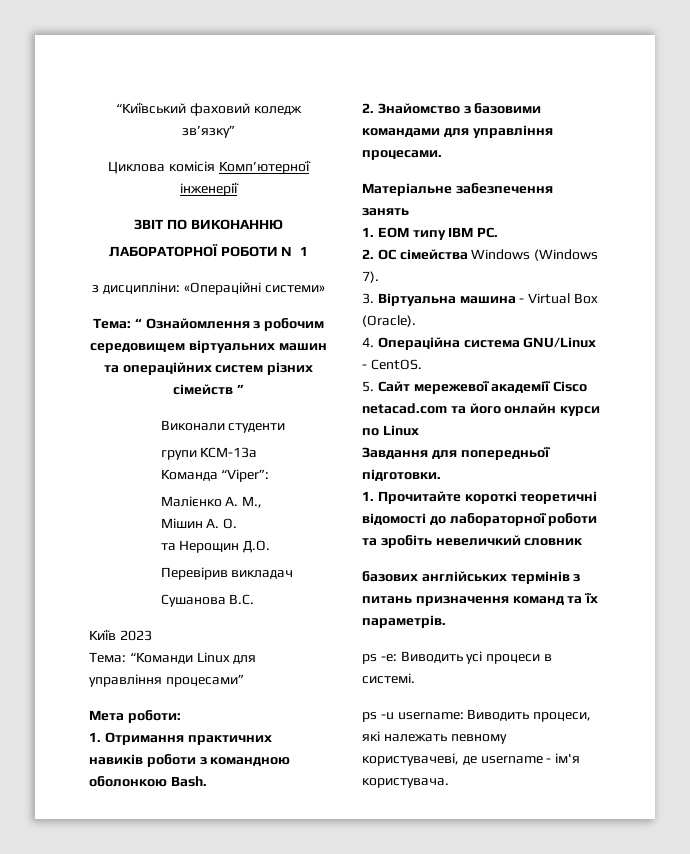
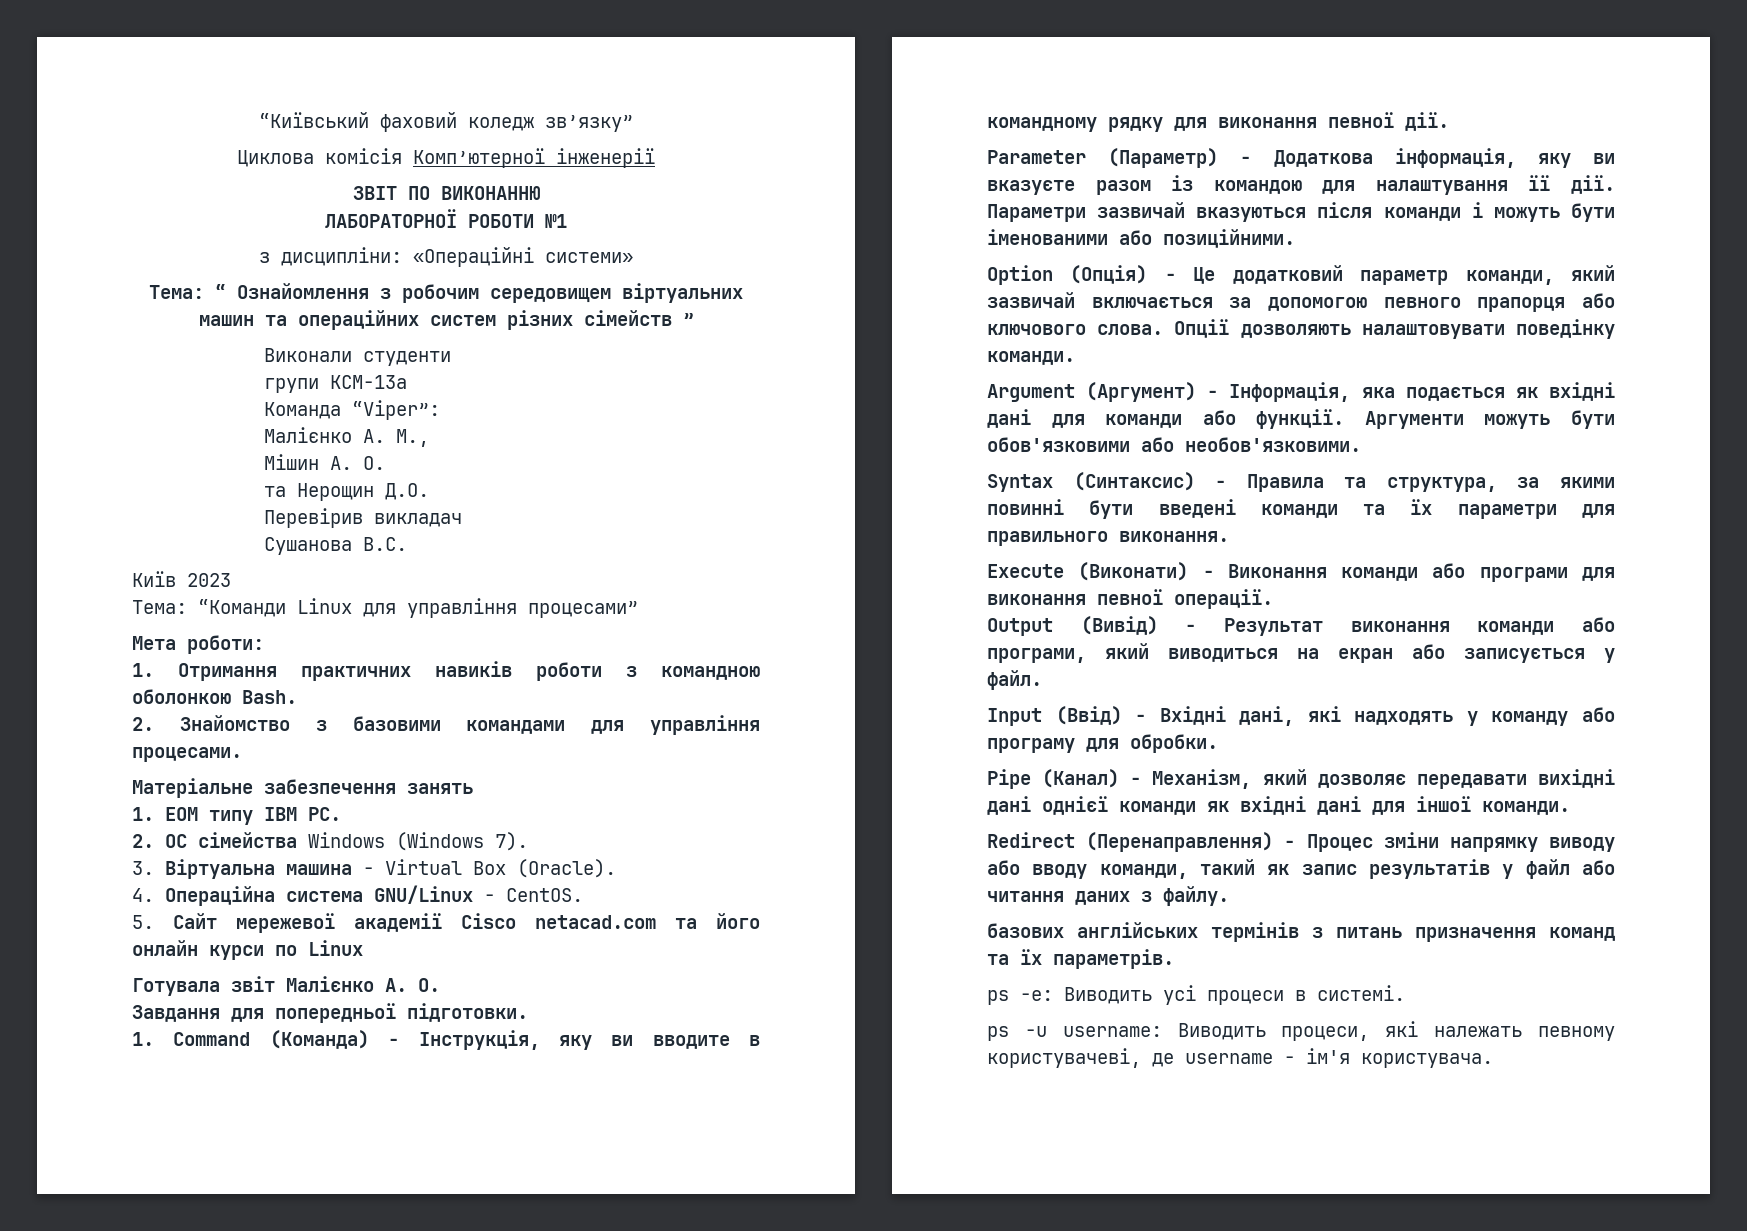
+ Готувала звіт Малієнко А. О.
- 1. Прочитайте короткі теоретичні відомості до лабораторної роботи та зробіть невеличкий словник
+ 1. Command (Команда) - Інструкція, яку ви вводите в командному рядку для виконання певної дії.
+ Parameter (Параметр) - Додаткова інформація, яку ви вказуєте разом із командою для налаштування її дії. Параметри зазвичай вказуються після команди і можуть бути іменованими або позиційними.
+ Option (Опція) - Це додатковий параметр команди, який зазвичай включається за допомогою певного прапорця або ключового слова. Опції дозволяють налаштовувати поведінку команди.
+ Argument (Аргумент) - Інформація, яка подається як вхідні дані для команди або функції. Аргументи можуть бути обов'язковими або необов'язковими.
+ Syntax (Синтаксис) - Правила та структура, за якими повинні бути введені команди та їх параметри для правильного виконання.
+ Execute (Виконати) - Виконання команди або програми для виконання певної операції.
+ Output (Вивід) - Результат виконання команди або програми, який виводиться на екран або записується у файл.
+ Input (Ввід) - Вхідні дані, які надходять у команду або програму для обробки.
+ Pipe (Канал) - Механізм, який дозволяє передавати вихідні дані однієї команди як вхідні дані для іншої команди.
+ Redirect (Перенаправлення) - Процес зміни напрямку виводу або вводу команди, такий як запис результатів у файл або читання даних з файлу.

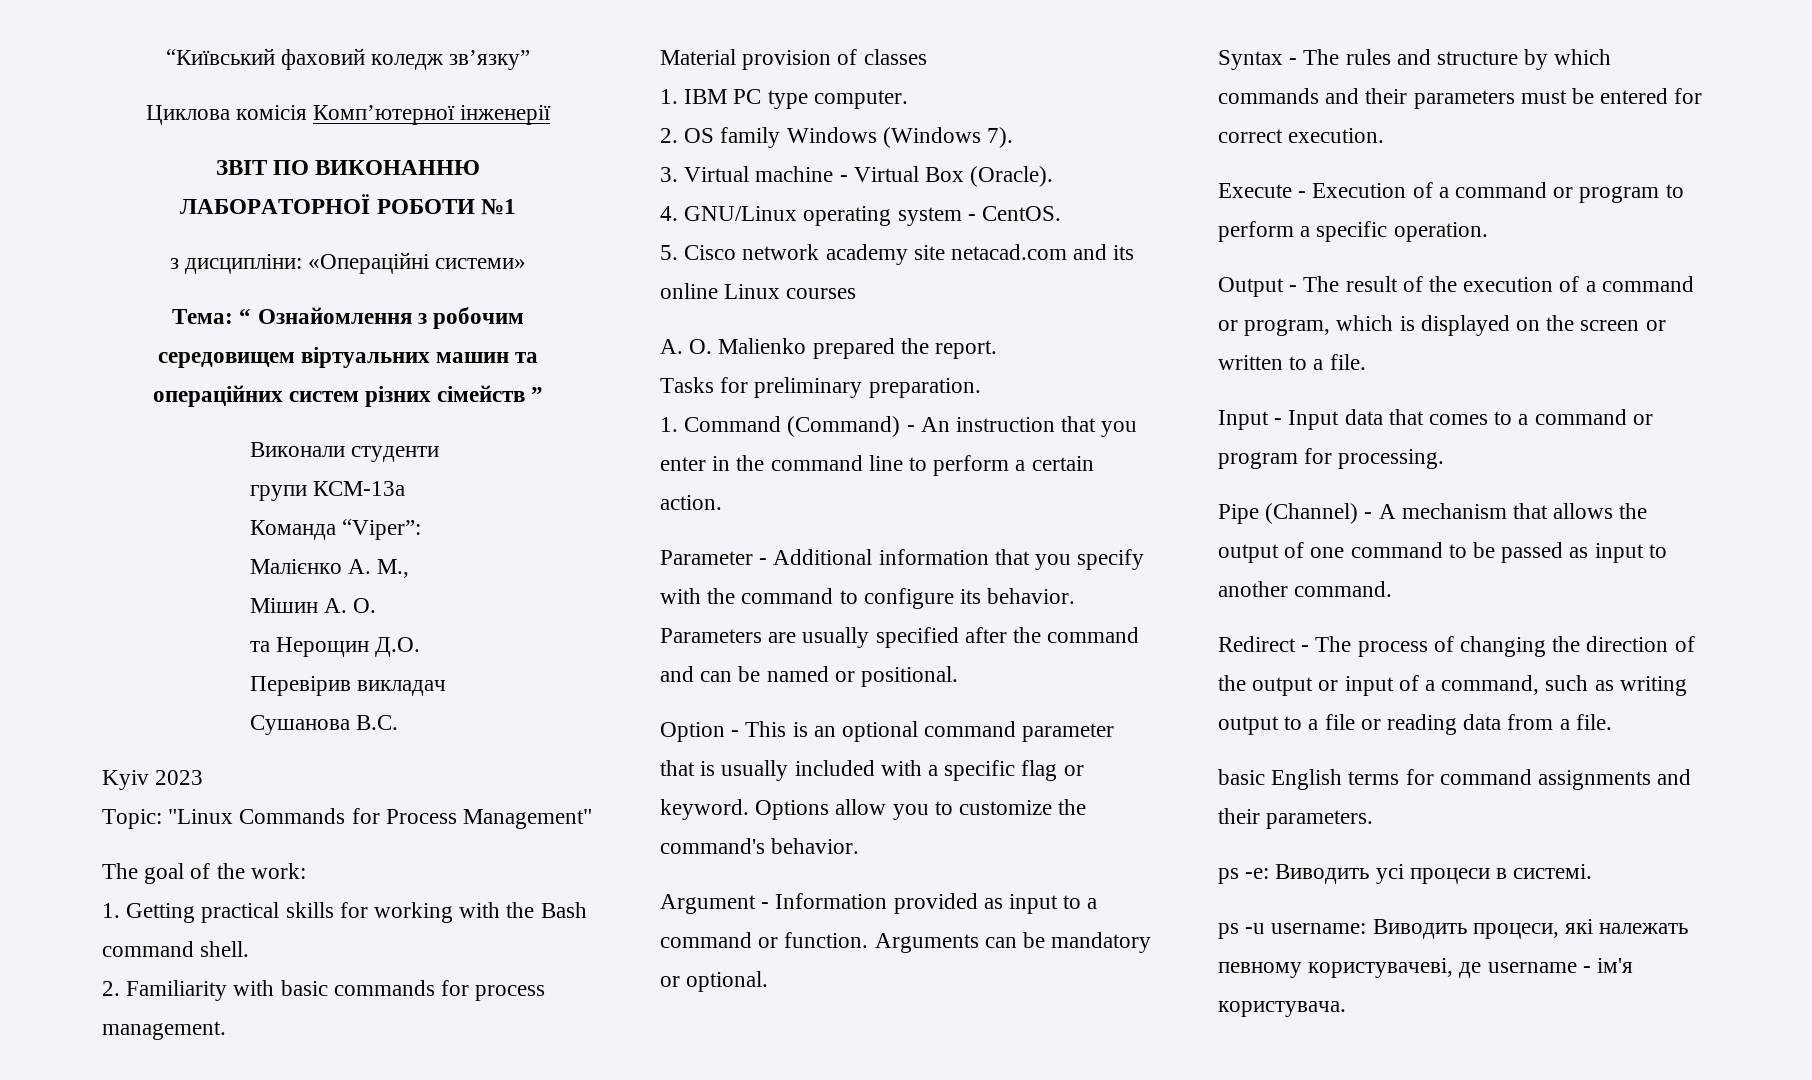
- Київ 2023
+ Kyiv 2023
- Тема: “Команди Linux для управління процесами”
- Мета роботи:
- 1. Отримання практичних навиків роботи з командною оболонкою Bash.
- 2. Знайомство з базовими командами для управління процесами.
- Матеріальне забезпечення занять
- 1. ЕОМ типу IBM PC.
- 2. ОС сімейства Windows (Windows 7).
+ Topic: "Linux Commands for Process Management"
+ The goal of the work:
+ 1. Getting practical skills for working with the Bash command shell.
+ 2. Familiarity with basic commands for process management.
+ Material provision of classes
+ 1. IBM PC type computer.
+ 2. OS family Windows (Windows 7).
- 3. Віртуальна машина - Virtual Box (Oracle).
+ 3. Virtual machine - Virtual Box (Oracle).
- 4. Операційна система GNU/Linux - CentOS.
+ 4. GNU/Linux operating system - CentOS.
- 5. Сайт мережевої академії Cisco netacad.com та його онлайн курси по Linux
- Готувала звіт Малієнко А. О.
- Завдання для попередньої підготовки.
- 1. Command (Команда) - Інструкція, яку ви вводите в командному рядку для виконання певної дії.
- Parameter (Параметр) - Додаткова інформація, яку ви вказуєте разом із командою для налаштування її дії. Параметри зазвичай вказуються після команди і можуть бути іменованими або позиційними.
- Option (Опція) - Це додатковий параметр команди, який зазвичай включається за допомогою певного прапорця або ключового слова. Опції дозволяють налаштовувати поведінку команди.
- Argument (Аргумент) - Інформація, яка подається як вхідні дані для команди або функції. Аргументи можуть бути обов'язковими або необов'язковими.
- Syntax (Синтаксис) - Правила та структура, за якими повинні бути введені команди та їх параметри для правильного виконання.
- Execute (Виконати) - Виконання команди або програми для виконання певної операції.
- Output (Вивід) - Результат виконання команди або програми, який виводиться на екран або записується у файл.
- Input (Ввід) - Вхідні дані, які надходять у команду або програму для обробки.
- Pipe (Канал) - Механізм, який дозволяє передавати вихідні дані однієї команди як вхідні дані для іншої команди.
- Redirect (Перенаправлення) - Процес зміни напрямку виводу або вводу команди, такий як запис результатів у файл або читання даних з файлу.
- базових англійських термінів з питань призначення команд та їх параметрів.
+ 5. Cisco network academy site netacad.com and its online Linux courses
+ A. O. Malienko prepared the report.
+ Tasks for preliminary preparation.
+ 1. Command (Command) - An instruction that you enter in the command line to perform a certain action.
+ Parameter - Additional information that you specify with the command to configure its behavior. Parameters are usually specified after the command and can be named or positional.
+ Option - This is an optional command parameter that is usually included with a specific flag or keyword. Options allow you to customize the command's behavior.
+ Argument - Information provided as input to a command or function. Arguments can be mandatory or optional.
+ Syntax - The rules and structure by which commands and their parameters must be entered for correct execution.
+ Execute - Execution of a command or program to perform a specific operation.
+ Output - The result of the execution of a command or program, which is displayed on the screen or written to a file.
+ Input - Input data that comes to a command or program for processing.
+ Pipe (Channel) - A mechanism that allows the output of one command to be passed as input to another command.
+ Redirect - The process of changing the direction of the output or input of a command, such as writing output to a file or reading data from a file.
+ basic English terms for command assignments and their parameters.

